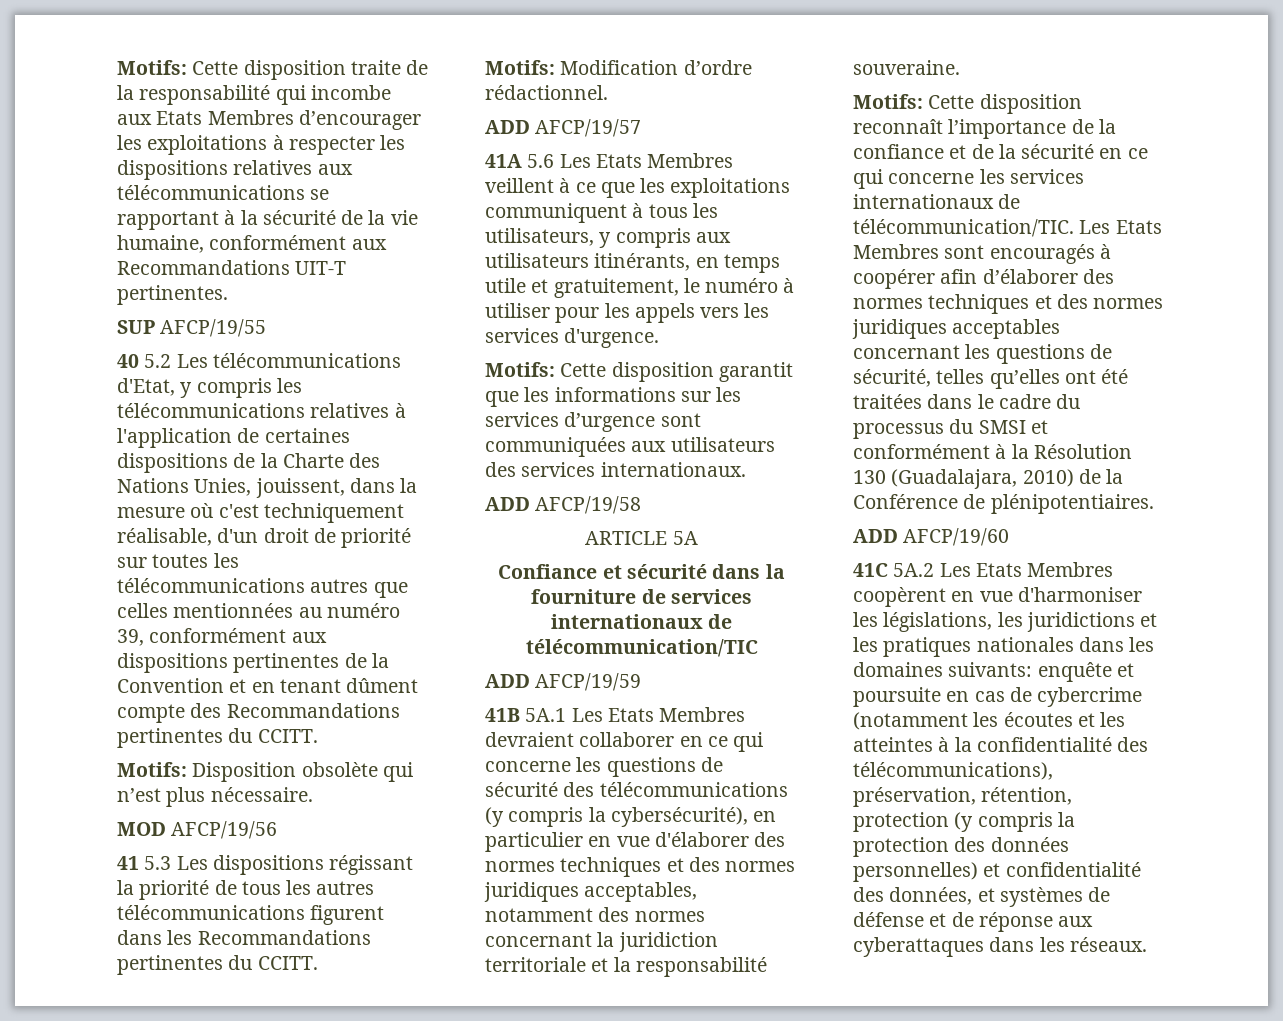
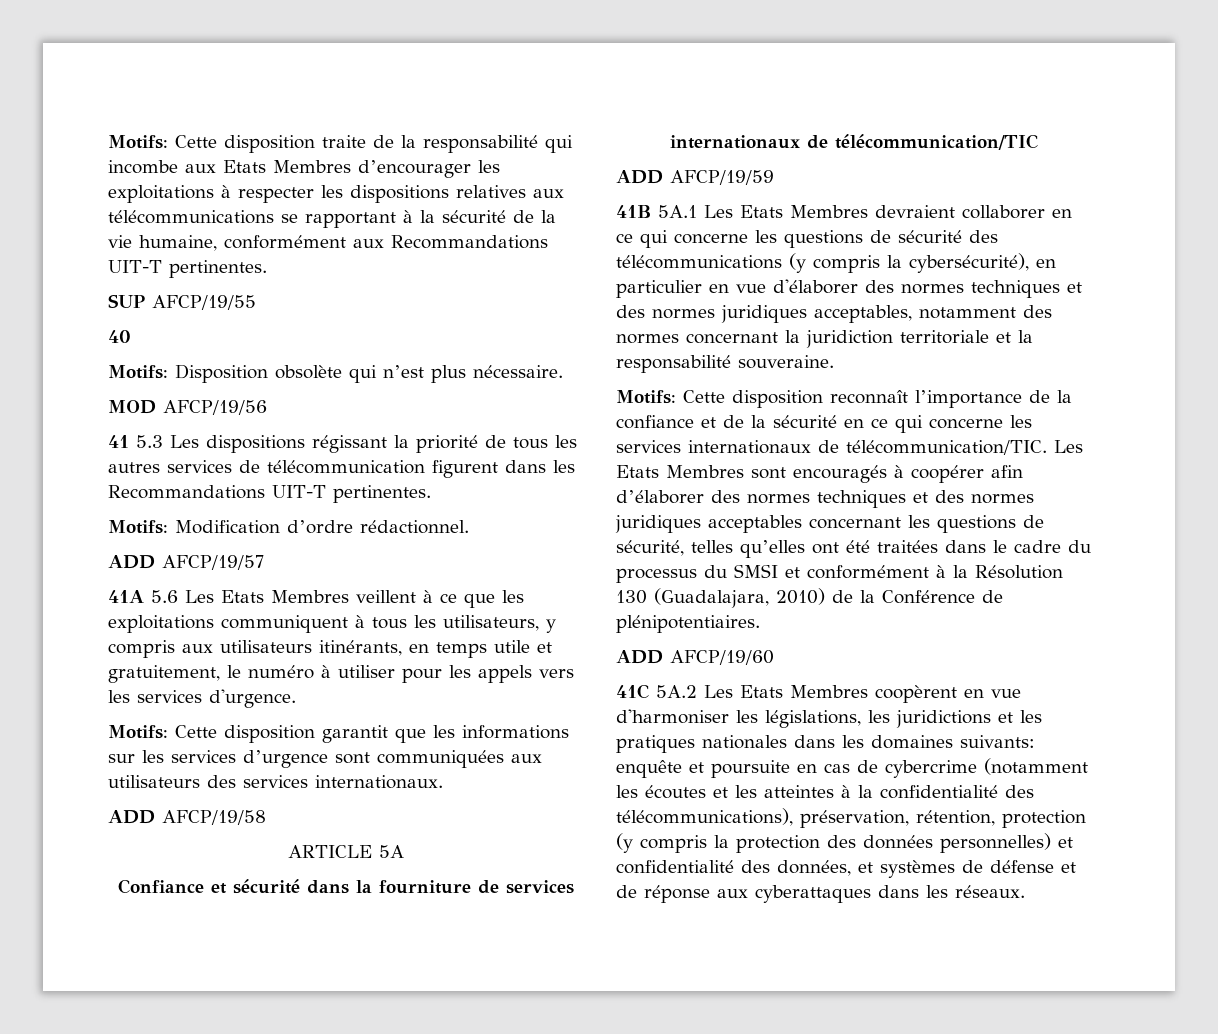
- 40 5.2 Les télécommunications d'Etat, y compris les télécommunications relatives à l'application de certaines dispositions de la Charte des Nations Unies, jouissent, dans la mesure où c'est techniquement réalisable, d'un droit de priorité sur toutes les télécommunications autres que celles mentionnées au numéro 39, conformément aux dispositions pertinentes de la Convention et en tenant dûment compte des Recommandations pertinentes du CCITT.
+ 40
- 41 5.3 Les dispositions régissant la priorité de tous les autres télécommunications figurent dans les Recommandations pertinentes du CCITT.
+ 41 5.3 Les dispositions régissant la priorité de tous les autres services de télécommunication figurent dans les Recommandations UIT-T pertinentes.

